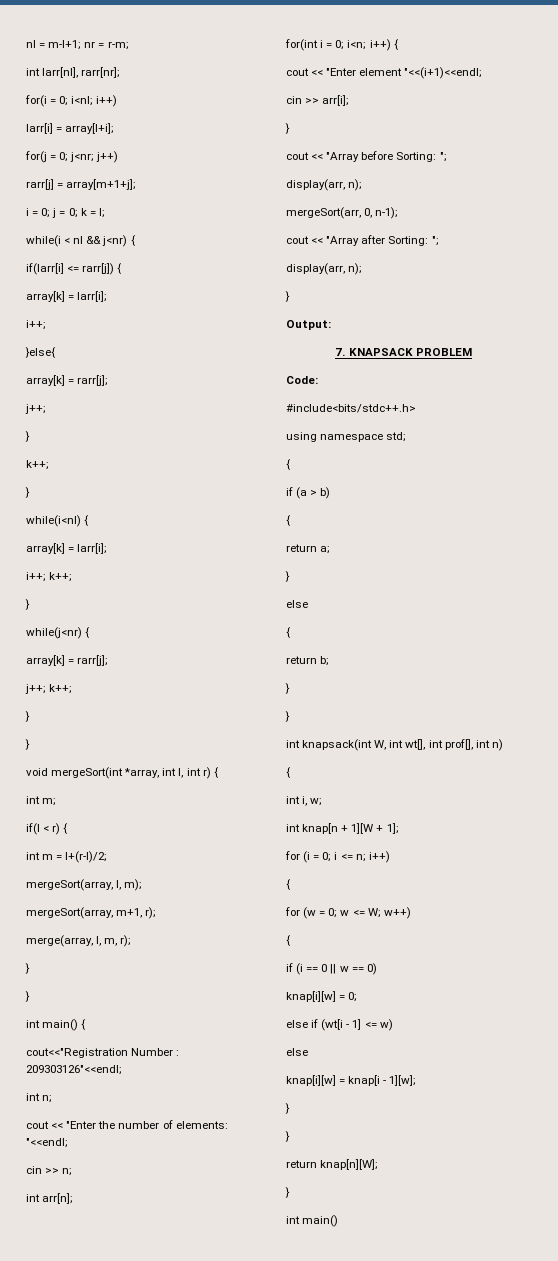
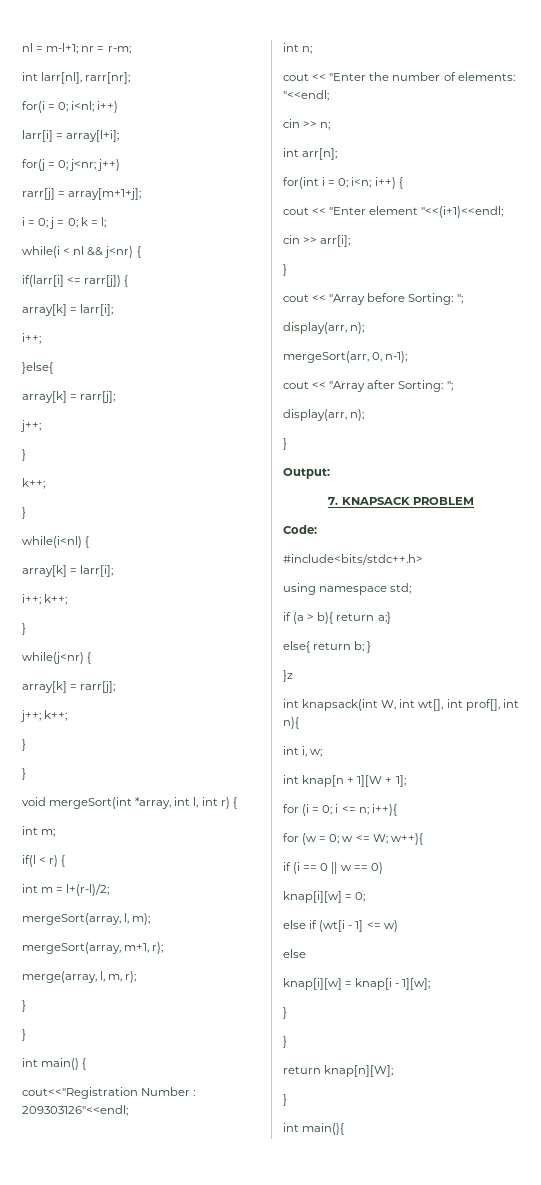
  using namespace std;
- {
- if (a > b)
- {
- return a;
- }
- else
- {
- return b;
- }
- }
+ if (a > b){ return a;}
+ else{ return b; }
+ }z
- int knapsack(int W, int wt[], int prof[], int n)
- {
+ int knapsack(int W, int wt[], int prof[], int n){
- for (i = 0; i <= n; i++)
- {
+ for (i = 0; i <= n; i++){
- for (w = 0; w <= W; w++)
- {
+ for (w = 0; w <= W; w++){
  return knap[n][W];
  }
- int main()
+ int main(){

